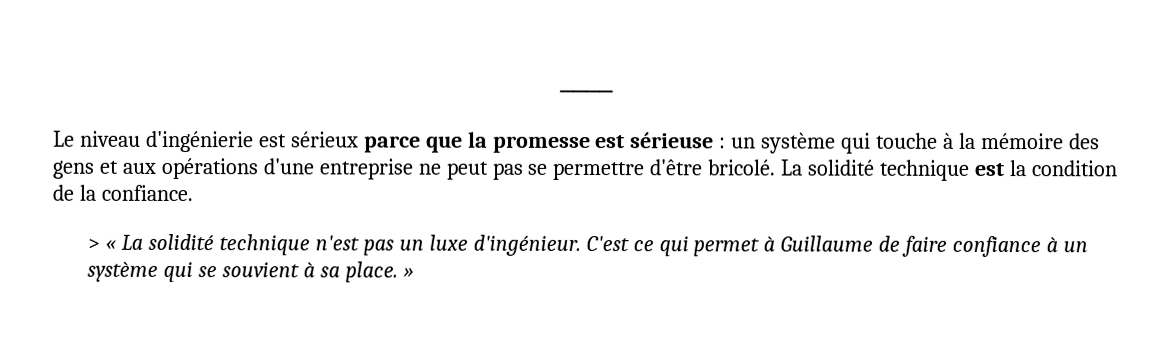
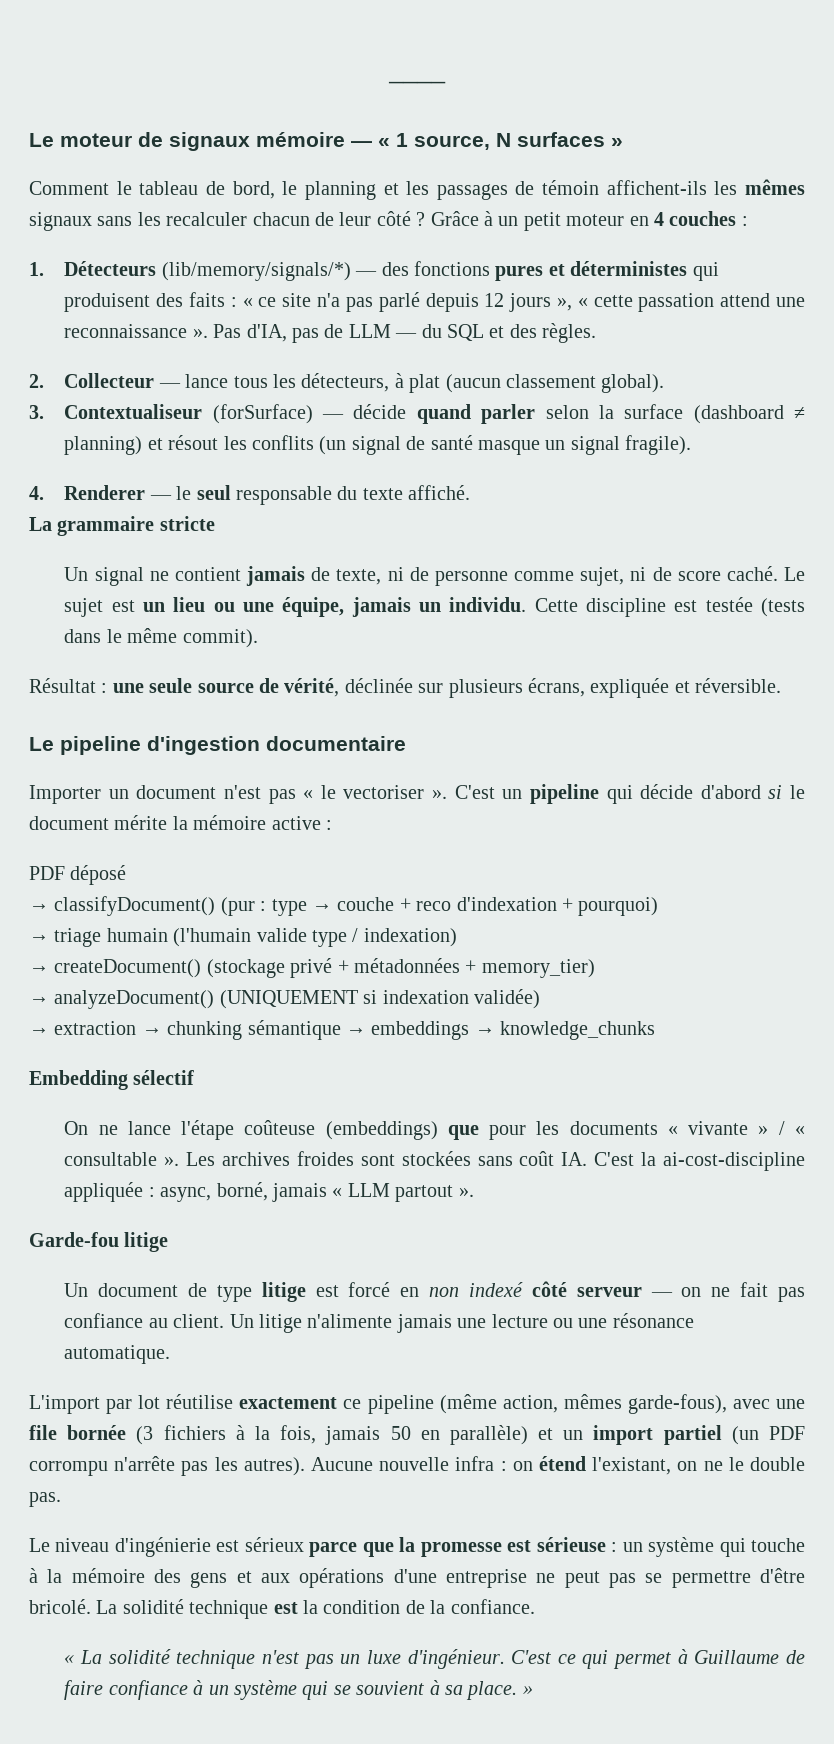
+ Le moteur de signaux mémoire — « 1 source, N surfaces »
+ Comment le tableau de bord, le planning et les passages de témoin affichent-ils les mêmes signaux sans les recalculer chacun de leur côté ? Grâce à un petit moteur en 4 couches :
+ 1. Détecteurs (lib/memory/signals/*) — des fonctions pures et déterministes qui produisent des faits : « ce site n'a pas parlé depuis 12 jours », « cette passation attend une reconnaissance ». Pas d'IA, pas de LLM — du SQL et des règles.
+ 2. Collecteur — lance tous les détecteurs, à plat (aucun classement global).
+ 3. Contextualiseur (forSurface) — décide quand parler selon la surface (dashboard ≠ planning) et résout les conflits (un signal de santé masque un signal fragile).
+ 4. Renderer — le seul responsable du texte affiché.
+ La grammaire stricte
+ Un signal ne contient jamais de texte, ni de personne comme sujet, ni de score caché. Le sujet est un lieu ou une équipe, jamais un individu. Cette discipline est testée (tests dans le même commit).
+ Résultat : une seule source de vérité, déclinée sur plusieurs écrans, expliquée et réversible.
+ Le pipeline d'ingestion documentaire
+ Importer un document n'est pas « le vectoriser ». C'est un pipeline qui décide d'abord si le document mérite la mémoire active :
+ PDF déposé
+ → classifyDocument() (pur : type → couche + reco d'indexation + pourquoi)
+ → triage humain (l'humain valide type / indexation)
+ → createDocument() (stockage privé + métadonnées + memory_tier)
+ → analyzeDocument() (UNIQUEMENT si indexation validée)
+ → extraction → chunking sémantique → embeddings → knowledge_chunks
+ Embedding sélectif
+ On ne lance l'étape coûteuse (embeddings) que pour les documents « vivante » / « consultable ». Les archives froides sont stockées sans coût IA. C'est la ai-cost-discipline appliquée : async, borné, jamais « LLM partout ».
+ Garde-fou litige
+ Un document de type litige est forcé en non indexé côté serveur — on ne fait pas confiance au client. Un litige n'alimente jamais une lecture ou une résonance automatique.
+ L'import par lot réutilise exactement ce pipeline (même action, mêmes garde-fous), avec une file bornée (3 fichiers à la fois, jamais 50 en parallèle) et un import partiel (un PDF corrompu n'arrête pas les autres). Aucune nouvelle infra : on étend l'existant, on ne le double pas.
- > « La solidité technique n'est pas un luxe d'ingénieur.
+ « La solidité technique n'est pas un luxe d'ingénieur.

